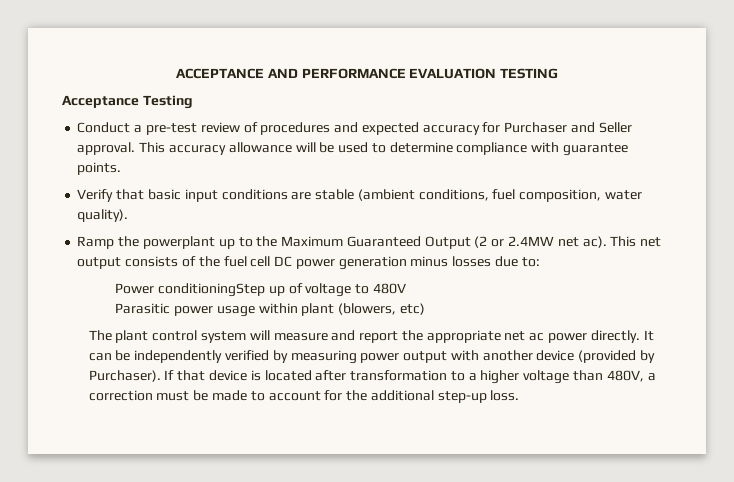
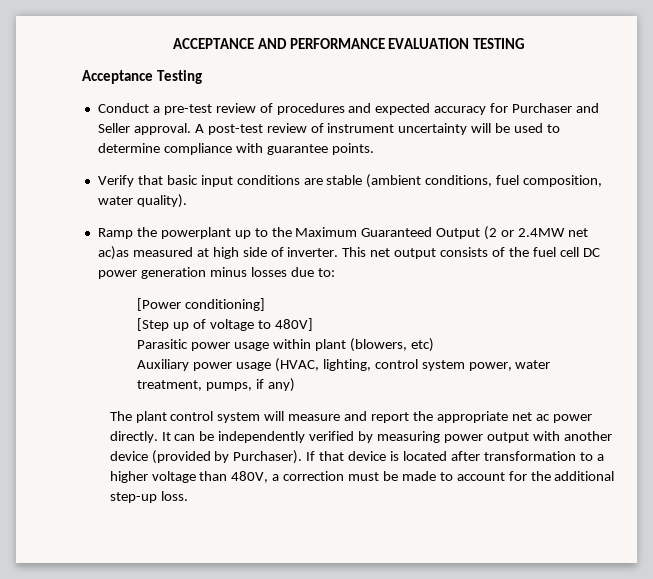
- This accuracy allowance will be used to determine compliance with guarantee points.
+ A post-test review of instrument uncertainty will be used to determine compliance with guarantee points.
- Ramp the powerplant up to the Maximum Guaranteed Output (2 or 2.4MW net ac).
+ Ramp the powerplant up to the Maximum Guaranteed Output (2 or 2.4MW net ac)as measured at high side of inverter.
- Power conditioningStep up of voltage to 480V
+ [Power conditioning]
+ [Step up of voltage to 480V]
+ Auxiliary power usage (HVAC, lighting, control system power, water treatment, pumps, if any)

